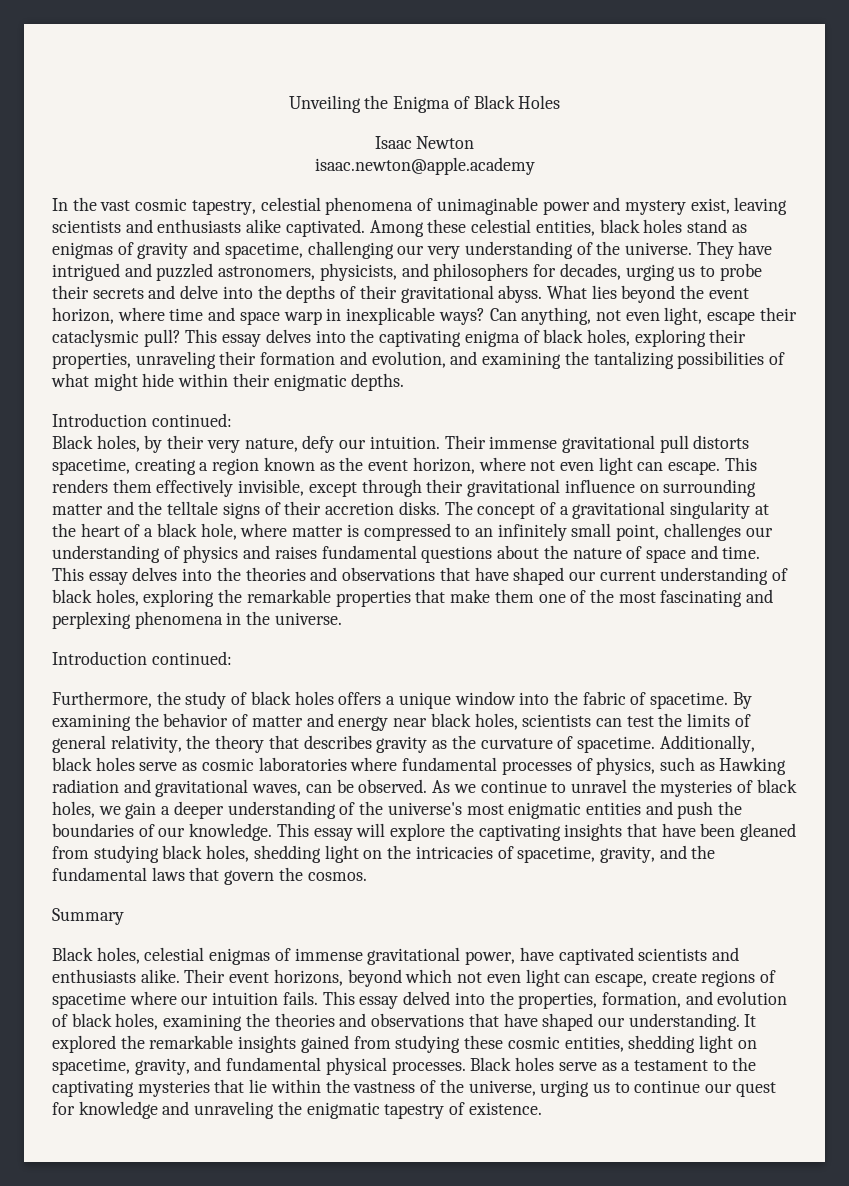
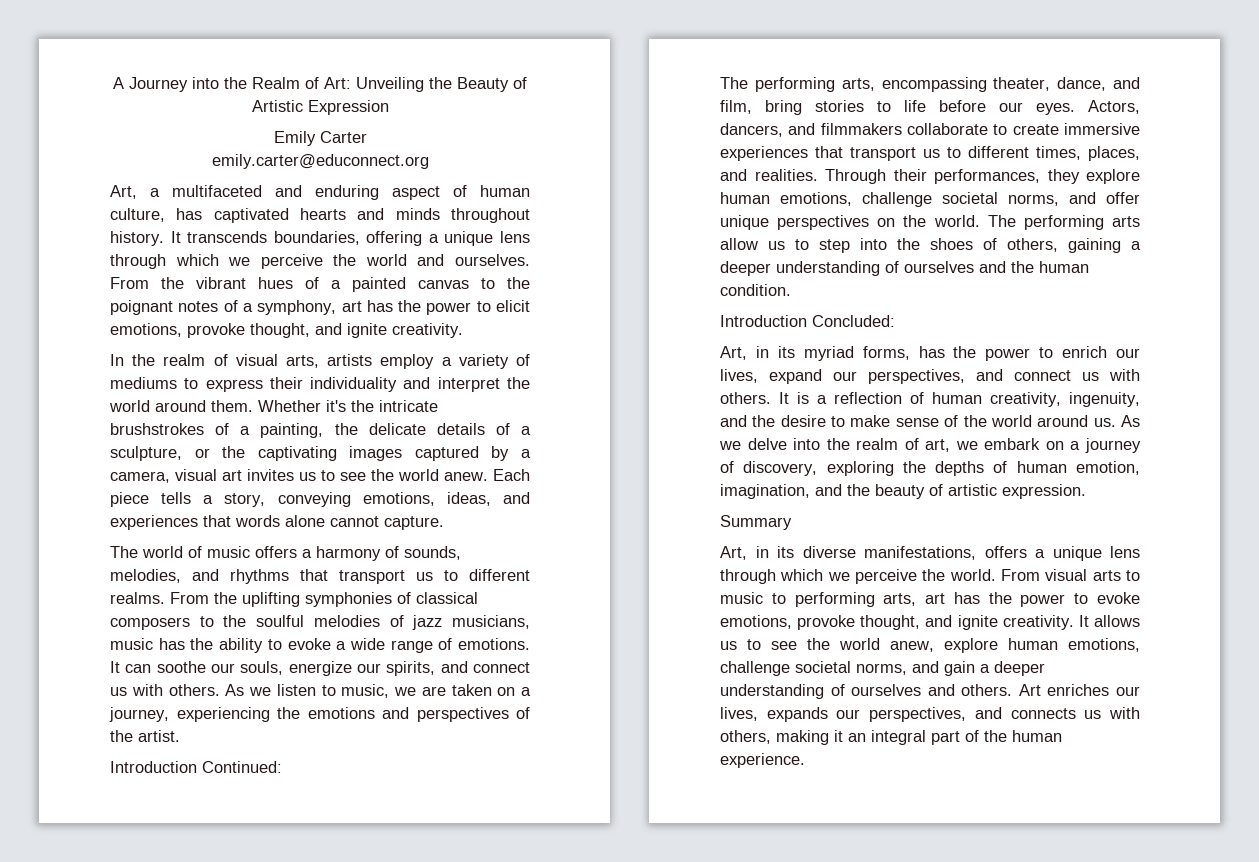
- Unveiling the Enigma of Black Holes
- Isaac Newton
- isaac.newton@apple.academy
- In the vast cosmic tapestry, celestial phenomena of unimaginable power and mystery exist, leaving scientists and enthusiasts alike captivated. Among these celestial entities, black holes stand as enigmas of gravity and spacetime, challenging our very understanding of the universe. They have intrigued and puzzled astronomers, physicists, and philosophers for decades, urging us to probe their secrets and delve into the depths of their gravitational abyss. What lies beyond the event horizon, where time and space warp in inexplicable ways? Can anything, not even light, escape their cataclysmic pull? This essay delves into the captivating enigma of black holes, exploring their properties, unraveling their formation and evolution, and examining the tantalizing possibilities of what might hide within their enigmatic depths.
- Introduction continued:
- Black holes, by their very nature, defy our intuition. Their immense gravitational pull distorts spacetime, creating a region known as the event horizon, where not even light can escape. This renders them effectively invisible, except through their gravitational influence on surrounding matter and the telltale signs of their accretion disks. The concept of a gravitational singularity at the heart of a black hole, where matter is compressed to an infinitely small point, challenges our understanding of physics and raises fundamental questions about the nature of space and time. This essay delves into the theories and observations that have shaped our current understanding of black holes, exploring the remarkable properties that make them one of the most fascinating and perplexing phenomena in the universe.
- Introduction continued:
- Furthermore, the study of black holes offers a unique window into the fabric of spacetime. By examining the behavior of matter and energy near black holes, scientists can test the limits of general relativity, the theory that describes gravity as the curvature of spacetime. Additionally, black holes serve as cosmic laboratories where fundamental processes of physics, such as Hawking radiation and gravitational waves, can be observed. As we continue to unravel the mysteries of black holes, we gain a deeper understanding of the universe's most enigmatic entities and push the boundaries of our knowledge. This essay will explore the captivating insights that have been gleaned from studying black holes, shedding light on the intricacies of spacetime, gravity, and the fundamental laws that govern the cosmos.
+ A Journey into the Realm of Art: Unveiling the Beauty of Artistic Expression
+ Emily Carter
+ emily.carter@educonnect.org
+ Art, a multifaceted and enduring aspect of human culture, has captivated hearts and minds throughout history. It transcends boundaries, offering a unique lens through which we perceive the world and ourselves. From the vibrant hues of a painted canvas to the poignant notes of a symphony, art has the power to elicit emotions, provoke thought, and ignite creativity.
+ In the realm of visual arts, artists employ a variety of mediums to express their individuality and interpret the world around them. Whether it's the intricate brushstrokes of a painting, the delicate details of a sculpture, or the captivating images captured by a camera, visual art invites us to see the world anew. Each piece tells a story, conveying emotions, ideas, and experiences that words alone cannot capture.
+ The world of music offers a harmony of sounds, melodies, and rhythms that transport us to different realms. From the uplifting symphonies of classical composers to the soulful melodies of jazz musicians, music has the ability to evoke a wide range of emotions. It can soothe our souls, energize our spirits, and connect us with others. As we listen to music, we are taken on a journey, experiencing the emotions and perspectives of the artist.
+ Introduction Continued:
+ The performing arts, encompassing theater, dance, and film, bring stories to life before our eyes. Actors, dancers, and filmmakers collaborate to create immersive experiences that transport us to different times, places, and realities. Through their performances, they explore human emotions, challenge societal norms, and offer unique perspectives on the world. The performing arts allow us to step into the shoes of others, gaining a deeper understanding of ourselves and the human condition.
+ Introduction Concluded:
+ Art, in its myriad forms, has the power to enrich our lives, expand our perspectives, and connect us with others. It is a reflection of human creativity, ingenuity, and the desire to make sense of the world around us. As we delve into the realm of art, we embark on a journey of discovery, exploring the depths of human emotion, imagination, and the beauty of artistic expression.
  Summary
- Black holes, celestial enigmas of immense gravitational power, have captivated scientists and enthusiasts alike. Their event horizons, beyond which not even light can escape, create regions of spacetime where our intuition fails. This essay delved into the properties, formation, and evolution of black holes, examining the theories and observations that have shaped our understanding. It explored the remarkable insights gained from studying these cosmic entities, shedding light on spacetime, gravity, and fundamental physical processes. Black holes serve as a testament to the captivating mysteries that lie within the vastness of the universe, urging us to continue our quest for knowledge and unraveling the enigmatic tapestry of existence.
+ Art, in its diverse manifestations, offers a unique lens through which we perceive the world. From visual arts to music to performing arts, art has the power to evoke emotions, provoke thought, and ignite creativity. It allows us to see the world anew, explore human emotions, challenge societal norms, and gain a deeper understanding of ourselves and others. Art enriches our lives, expands our perspectives, and connects us with others, making it an integral part of the human experience.

